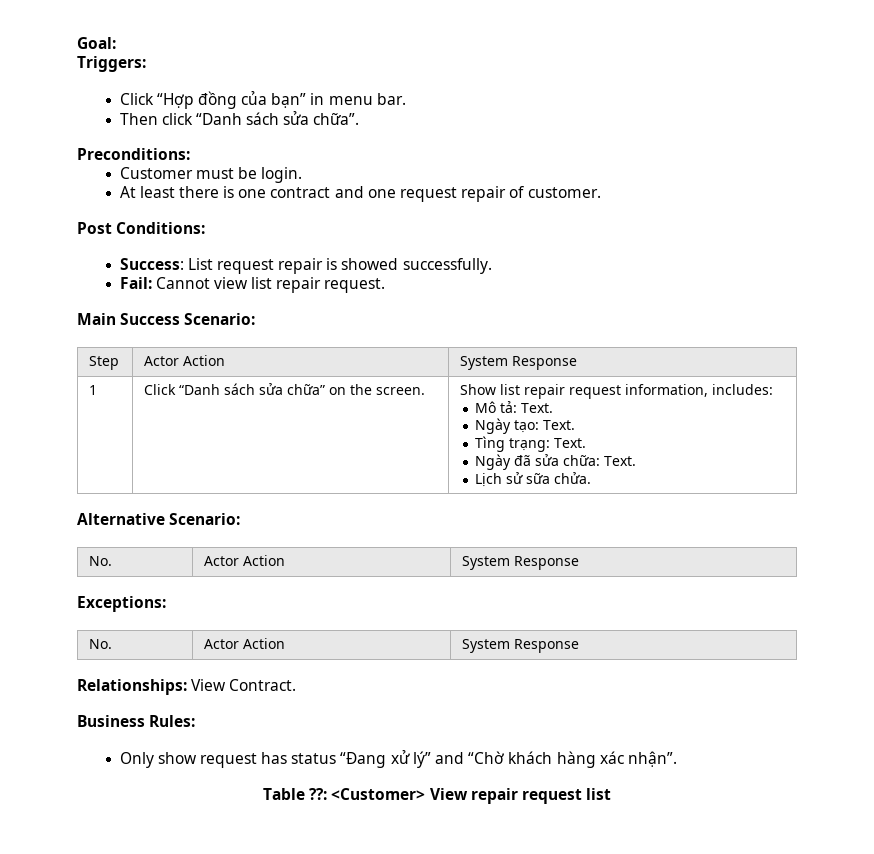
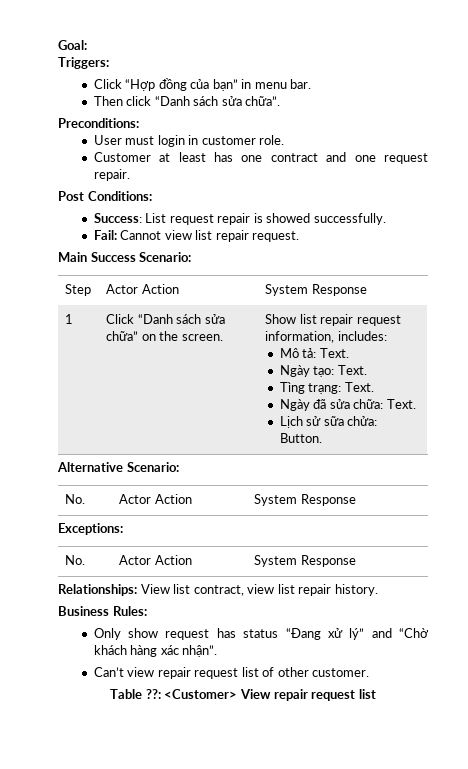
- Customer must be login.
- At least there is one contract and one request repair of customer.
+ User must login in customer role.
+ Customer at least has one contract and one request repair.
  1 | Click “Danh sách sửa chữa” on the screen. | Show list repair request information, includes:
  Mô tả: Text.
  Ngày tạo: Text.
  Tìng trạng: Text.
  Ngày đã sửa chữa: Text.
- Lịch sử sữa chửa.
+ Lịch sử sữa chửa: Button.
- Relationships: View Contract.
+ Relationships: View list contract, view list repair history.
+ Can’t view repair request list of other customer.

